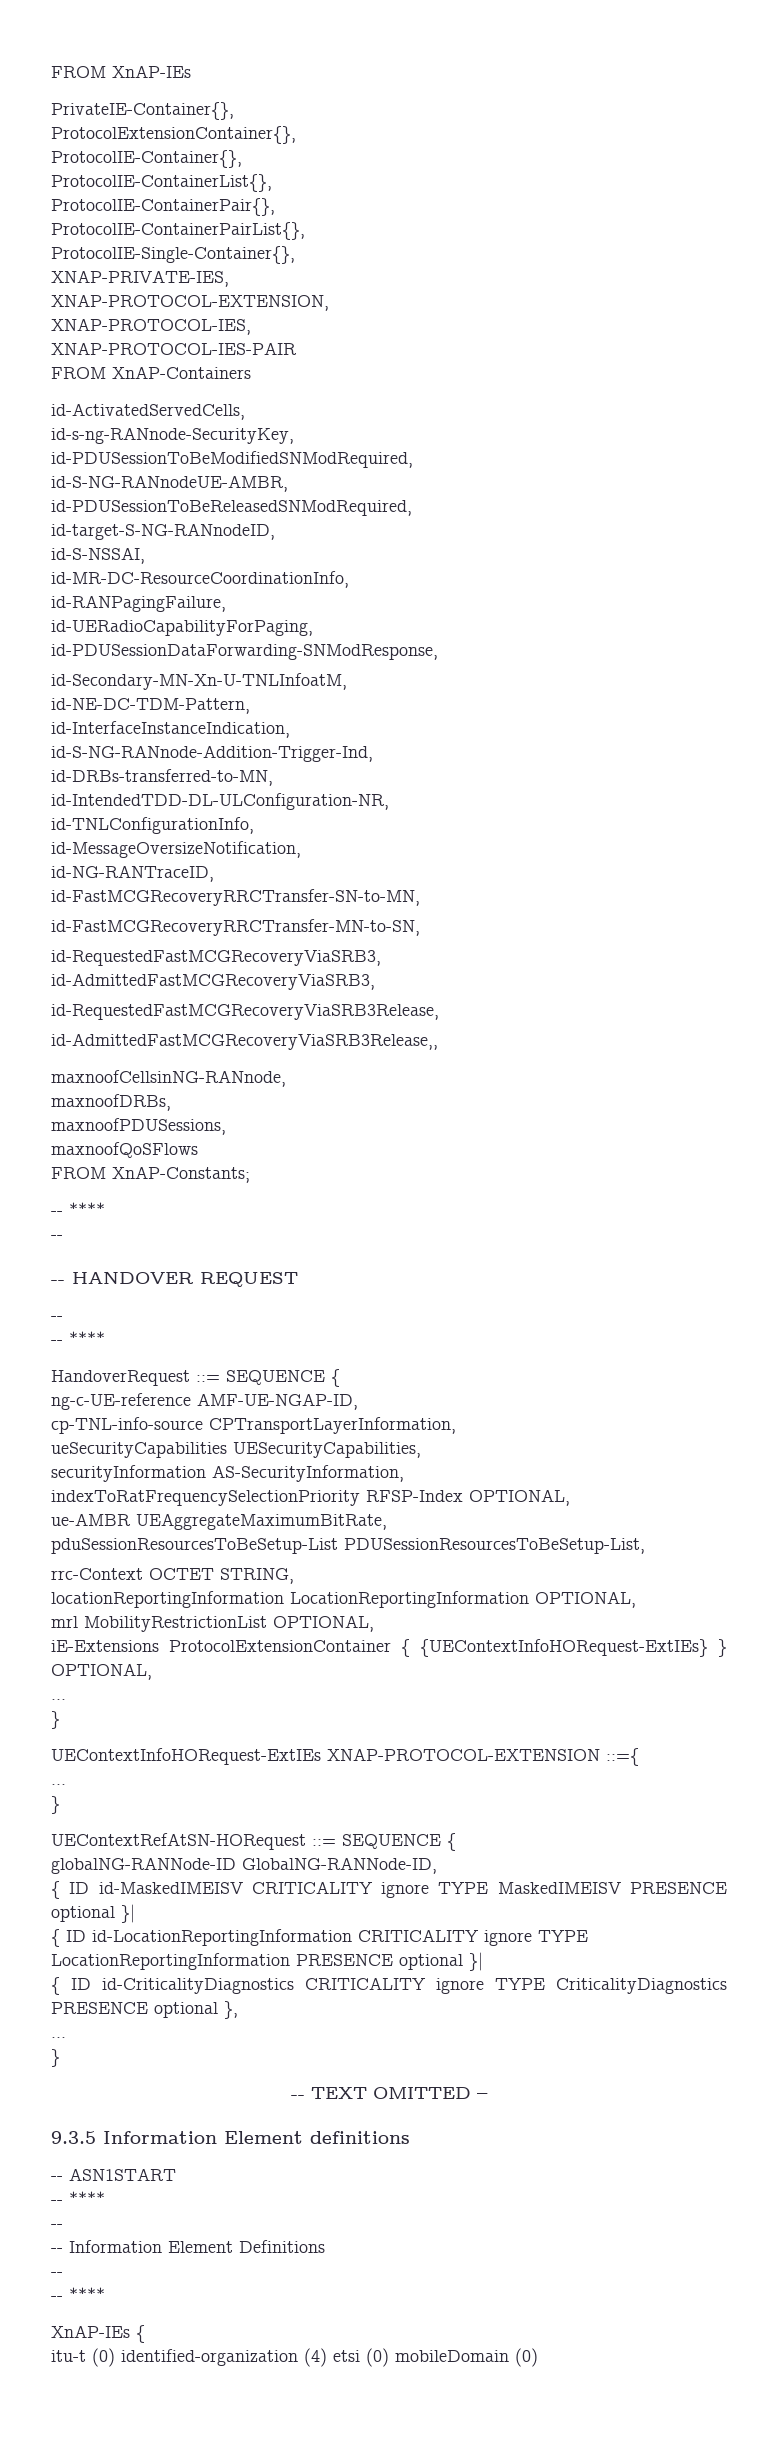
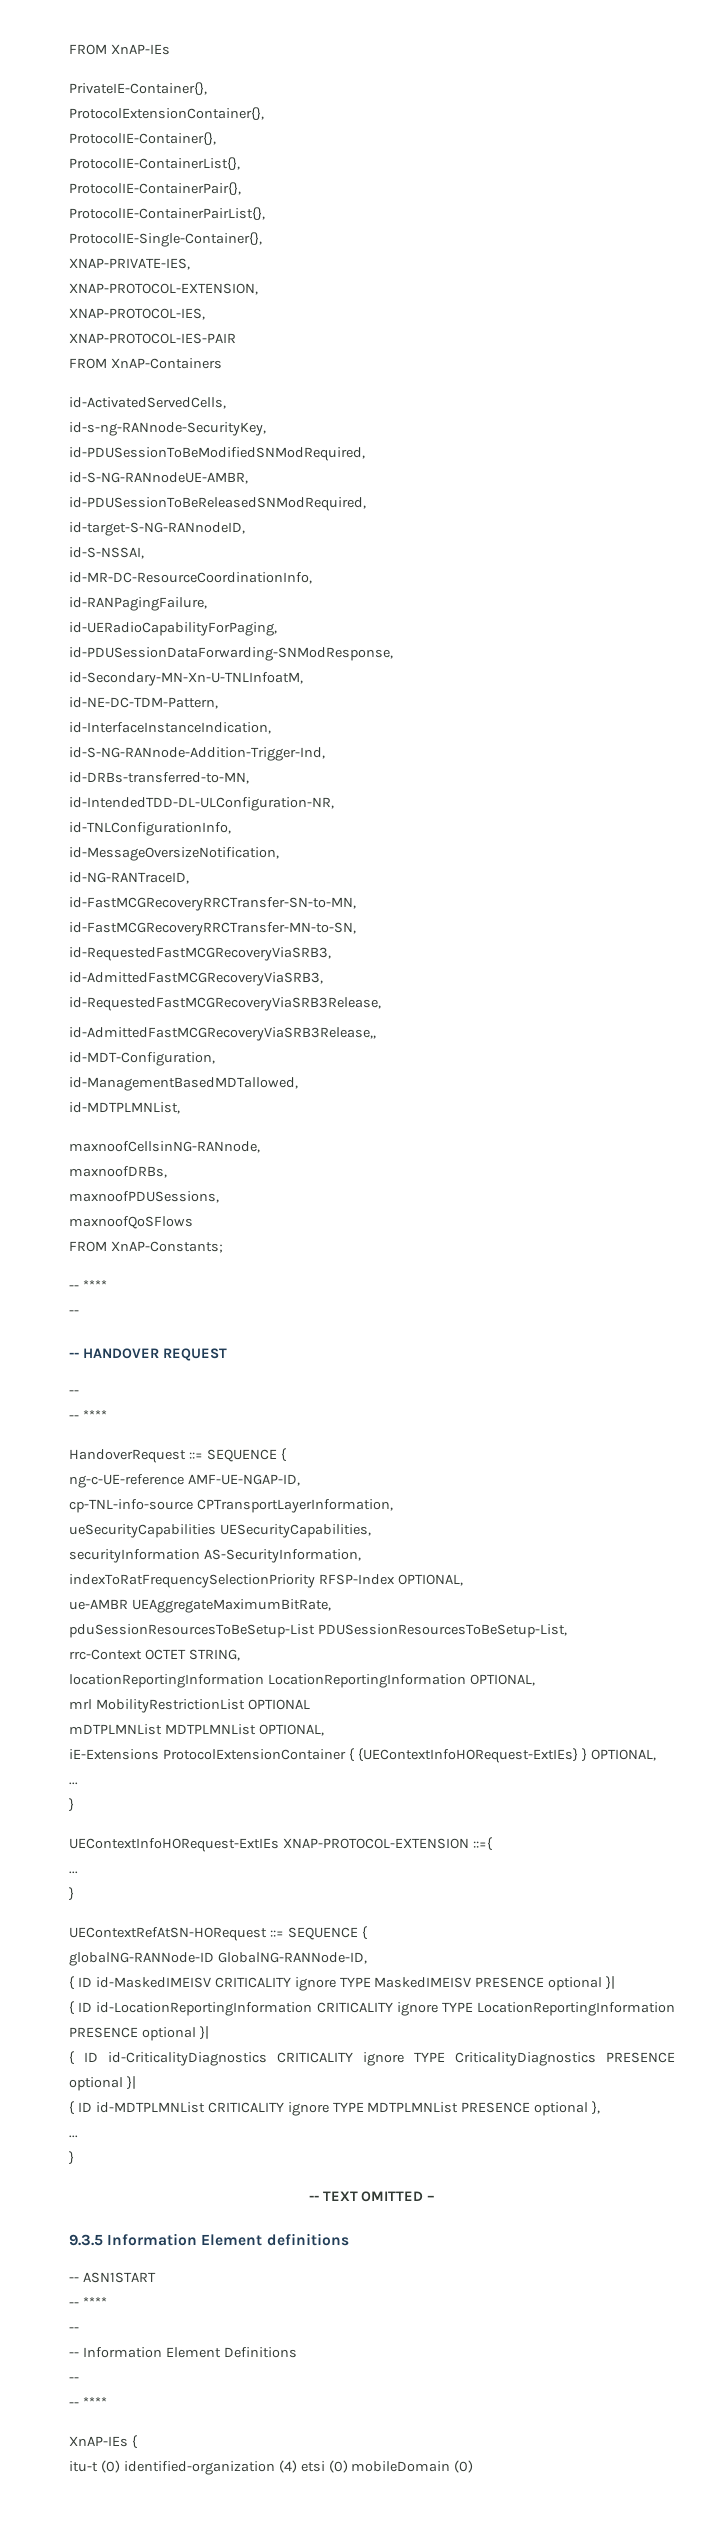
+ id-MDT-Configuration,
+ id-ManagementBasedMDTallowed,
+ id-MDTPLMNList,
- mrl MobilityRestrictionList OPTIONAL,
+ mrl MobilityRestrictionList OPTIONAL
+ mDTPLMNList MDTPLMNList OPTIONAL,
- { ID id-CriticalityDiagnostics CRITICALITY ignore TYPE CriticalityDiagnostics PRESENCE optional },
+ { ID id-CriticalityDiagnostics CRITICALITY ignore TYPE CriticalityDiagnostics PRESENCE optional }|
+ { ID id-MDTPLMNList CRITICALITY ignore TYPE MDTPLMNList PRESENCE optional },

